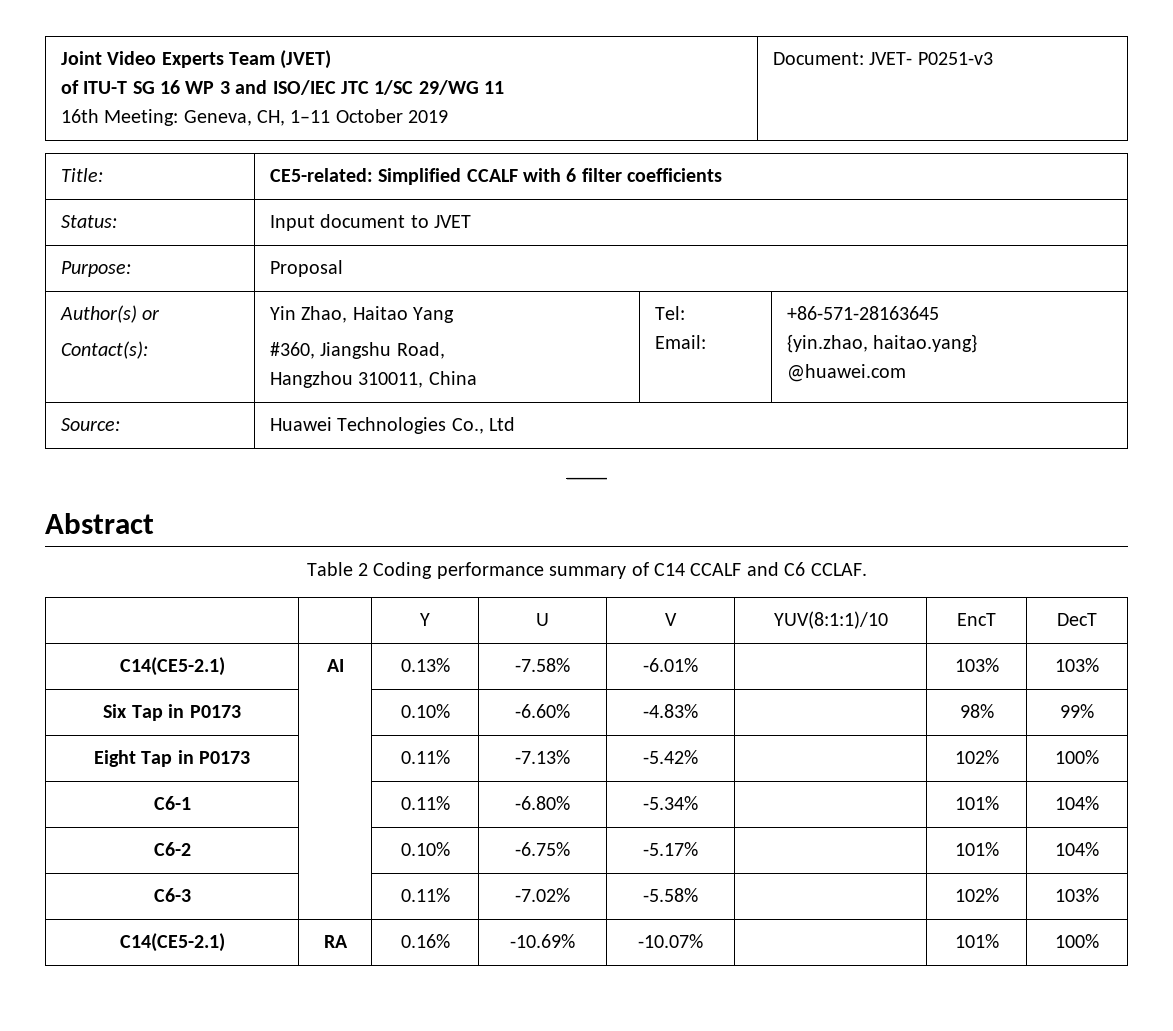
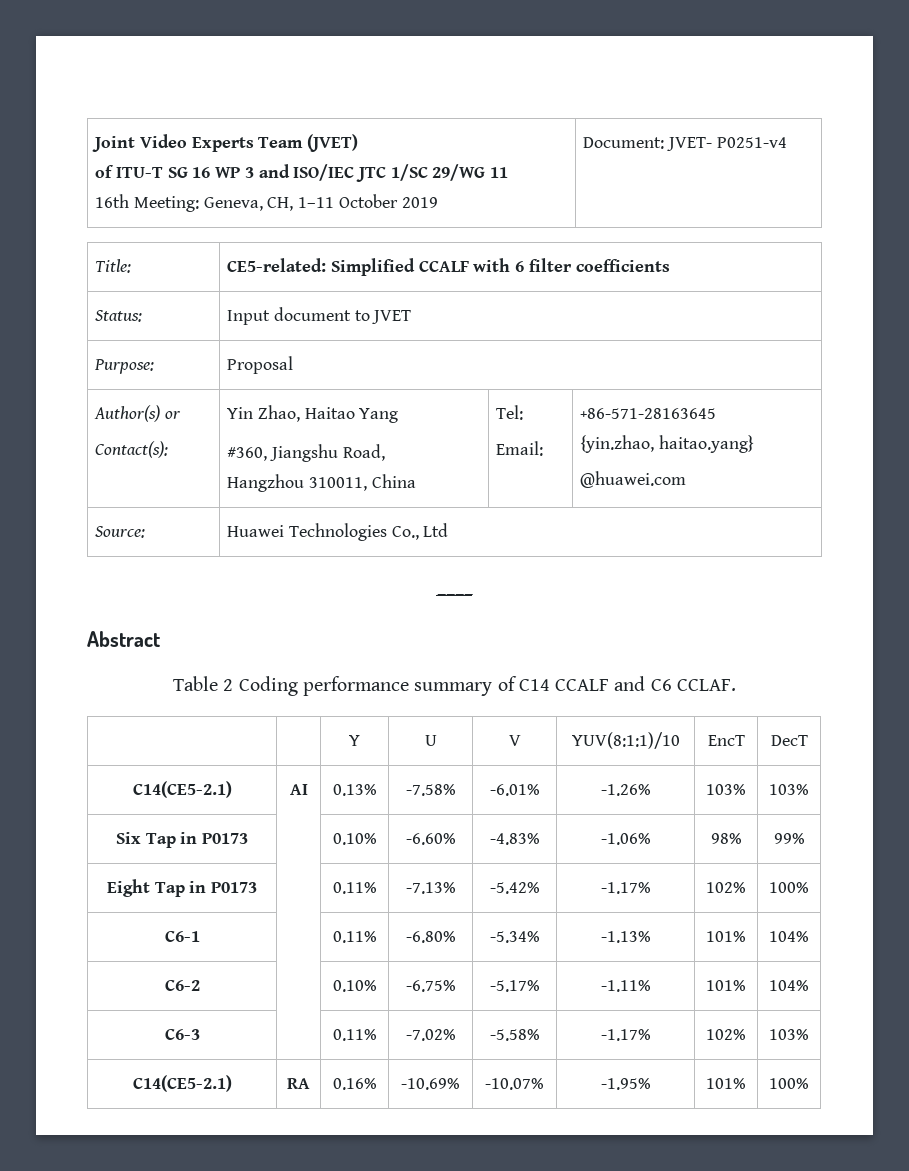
  Joint Video Experts Team (JVET)
  of ITU-T SG 16 WP 3 and ISO/IEC JTC 1/SC 29/WG 11
- 16th Meeting: Geneva, CH, 1–11 October 2019 | Document: JVET- P0251-v3
+ 16th Meeting: Geneva, CH, 1–11 October 2019 | Document: JVET- P0251-v4
- C14(CE5-2.1) | AI | 0.13% | -7.58% | -6.01% | | 103% | 103%
+ C14(CE5-2.1) | AI | 0.13% | -7.58% | -6.01% | -1.26% | 103% | 103%
- Six Tap in P0173 | | 0.10% | -6.60% | -4.83% | | 98% | 99%
+ Six Tap in P0173 | | 0.10% | -6.60% | -4.83% | -1.06% | 98% | 99%
- Eight Tap in P0173 | | 0.11% | -7.13% | -5.42% | | 102% | 100%
+ Eight Tap in P0173 | | 0.11% | -7.13% | -5.42% | -1.17% | 102% | 100%
- C6-1 | | 0.11% | -6.80% | -5.34% | | 101% | 104%
+ C6-1 | | 0.11% | -6.80% | -5.34% | -1.13% | 101% | 104%
- C6-2 | | 0.10% | -6.75% | -5.17% | | 101% | 104%
+ C6-2 | | 0.10% | -6.75% | -5.17% | -1.11% | 101% | 104%
- C6-3 | | 0.11% | -7.02% | -5.58% | | 102% | 103%
+ C6-3 | | 0.11% | -7.02% | -5.58% | -1.17% | 102% | 103%
- C14(CE5-2.1) | RA | 0.16% | -10.69% | -10.07% | | 101% | 100%
+ C14(CE5-2.1) | RA | 0.16% | -10.69% | -10.07% | -1.95% | 101% | 100%

